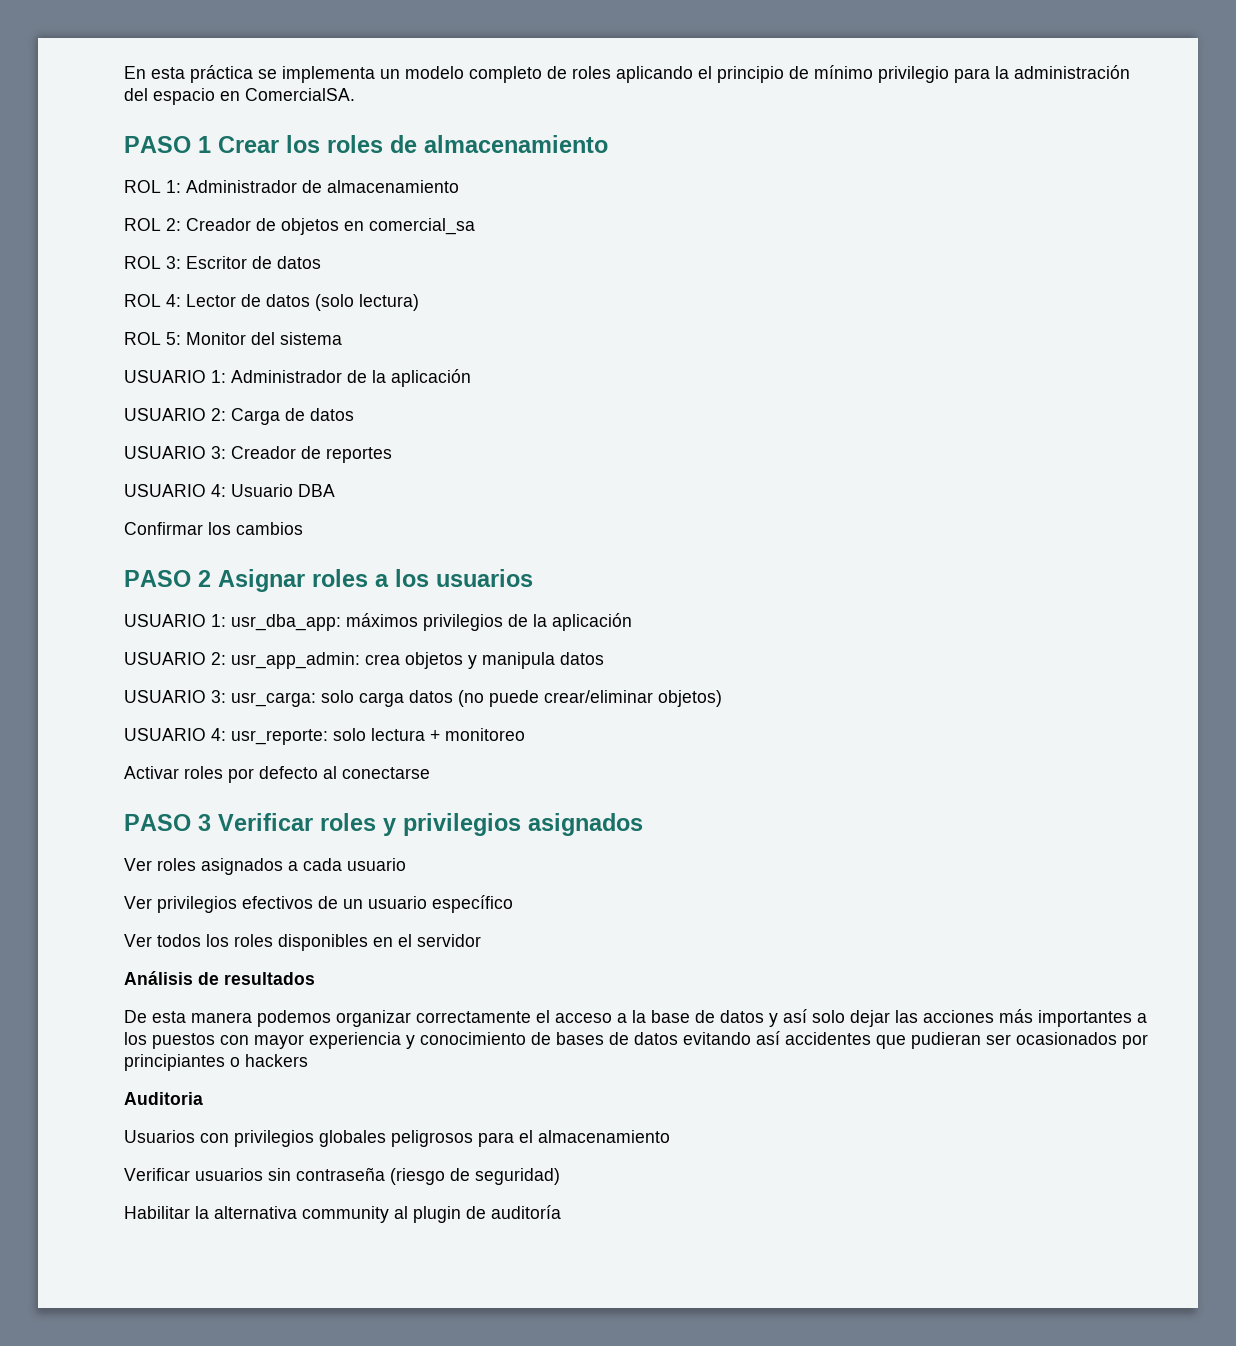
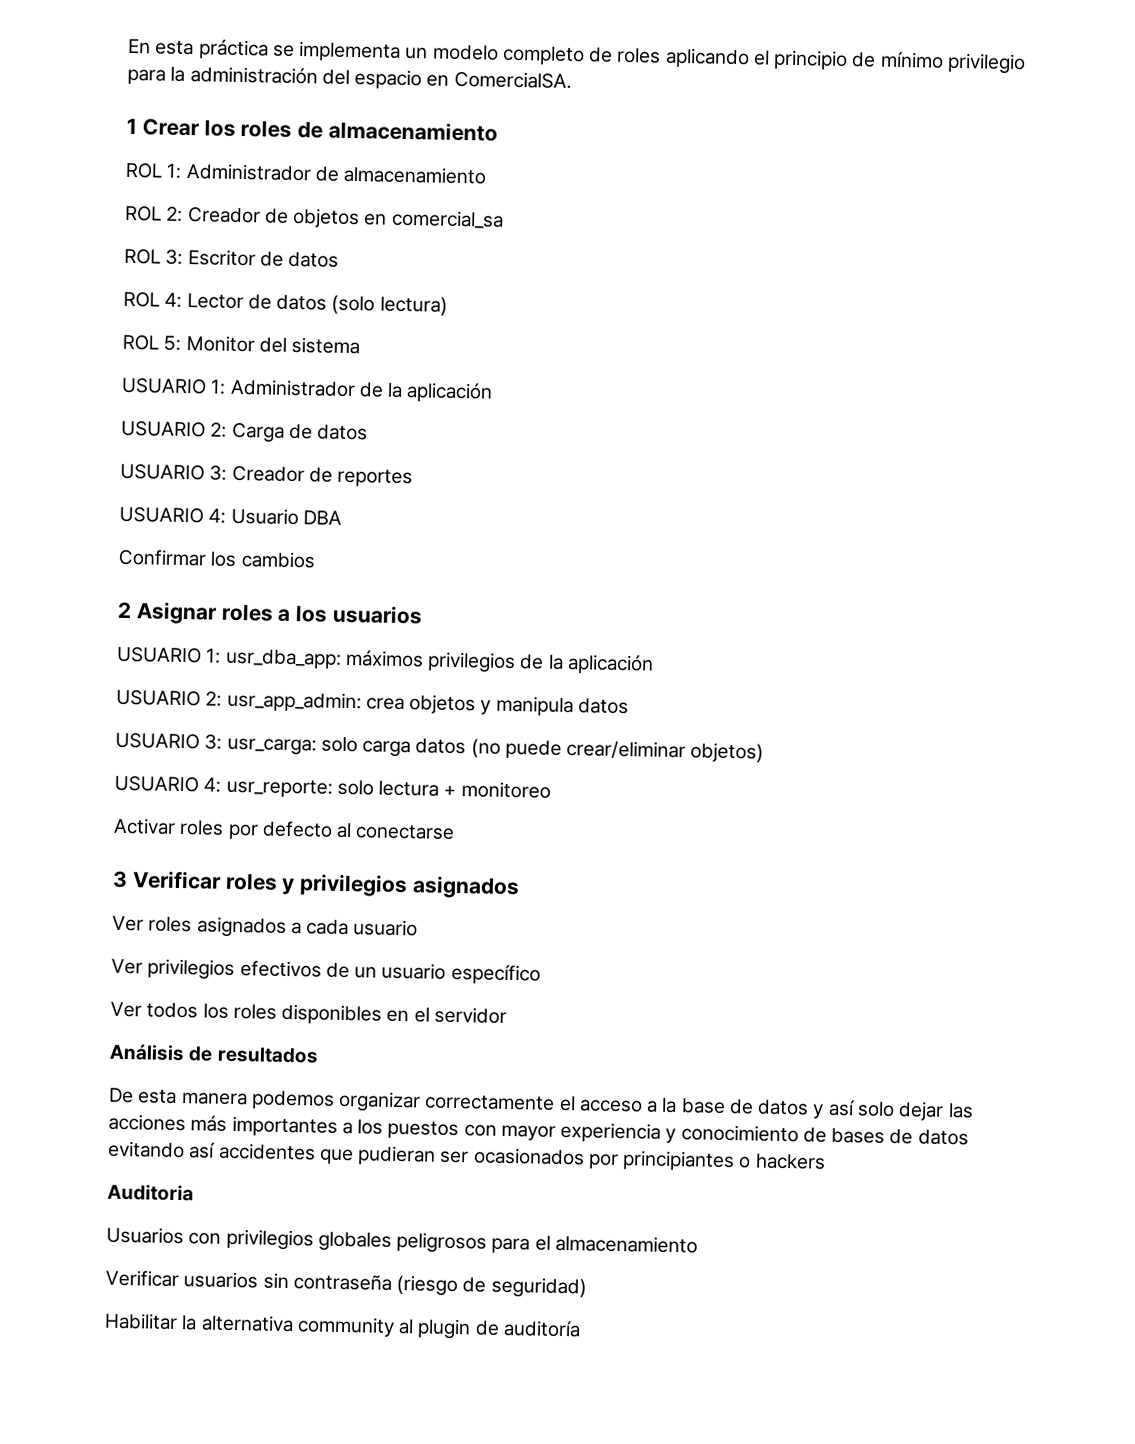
- PASO 1 Crear los roles de almacenamiento
+ 1 Crear los roles de almacenamiento
- PASO 2 Asignar roles a los usuarios
+ 2 Asignar roles a los usuarios
- PASO 3 Verificar roles y privilegios asignados
+ 3 Verificar roles y privilegios asignados

